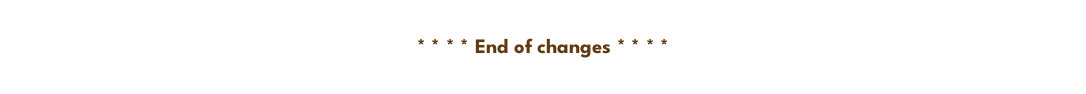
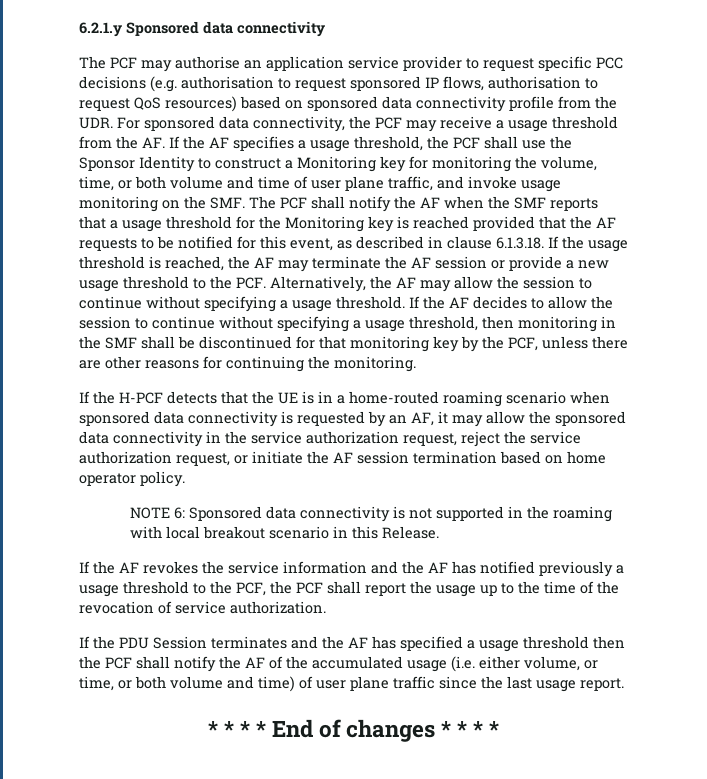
+ 6.2.1.y Sponsored data connectivity
+ The PCF may authorise an application service provider to request specific PCC decisions (e.g. authorisation to request sponsored IP flows, authorisation to request QoS resources) based on sponsored data connectivity profile from the UDR. For sponsored data connectivity, the PCF may receive a usage threshold from the AF. If the AF specifies a usage threshold, the PCF shall use the Sponsor Identity to construct a Monitoring key for monitoring the volume, time, or both volume and time of user plane traffic, and invoke usage monitoring on the SMF. The PCF shall notify the AF when the SMF reports that a usage threshold for the Monitoring key is reached provided that the AF requests to be notified for this event, as described in clause 6.1.3.18. If the usage threshold is reached, the AF may terminate the AF session or provide a new usage threshold to the PCF. Alternatively, the AF may allow the session to continue without specifying a usage threshold. If the AF decides to allow the session to continue without specifying a usage threshold, then monitoring in the SMF shall be discontinued for that monitoring key by the PCF, unless there are other reasons for continuing the monitoring.
+ If the H-PCF detects that the UE is in a home-routed roaming scenario when sponsored data connectivity is requested by an AF, it may allow the sponsored data connectivity in the service authorization request, reject the service authorization request, or initiate the AF session termination based on home operator policy.
+ NOTE 6: Sponsored data connectivity is not supported in the roaming with local breakout scenario in this Release.
+ If the AF revokes the service information and the AF has notified previously a usage threshold to the PCF, the PCF shall report the usage up to the time of the revocation of service authorization.
+ If the PDU Session terminates and the AF has specified a usage threshold then the PCF shall notify the AF of the accumulated usage (i.e. either volume, or time, or both volume and time) of user plane traffic since the last usage report.

